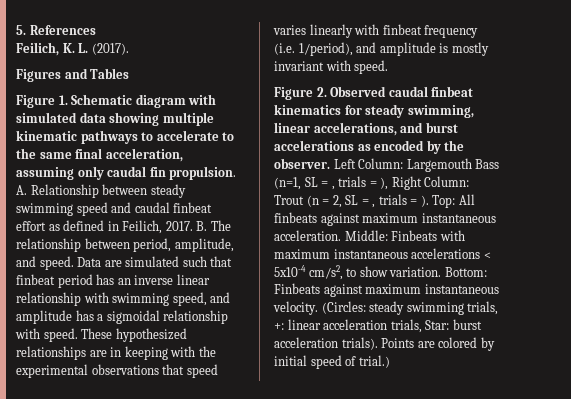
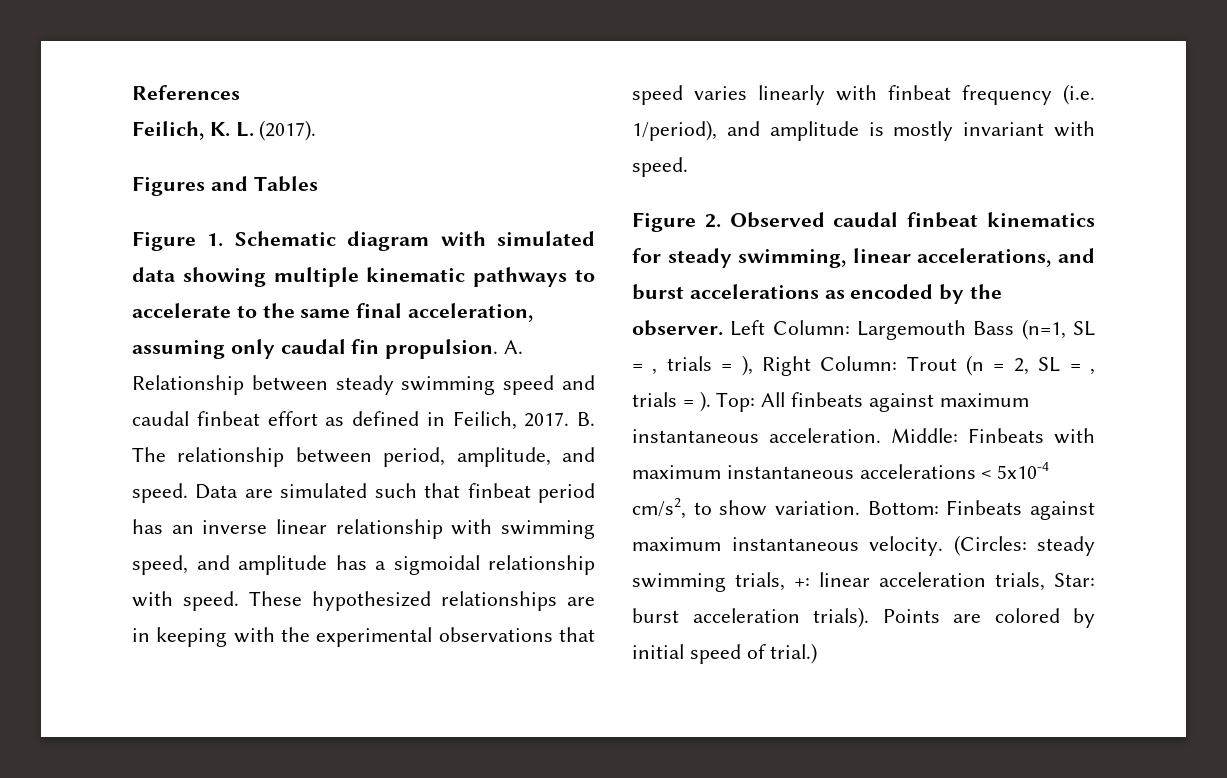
- 5. References
+ References

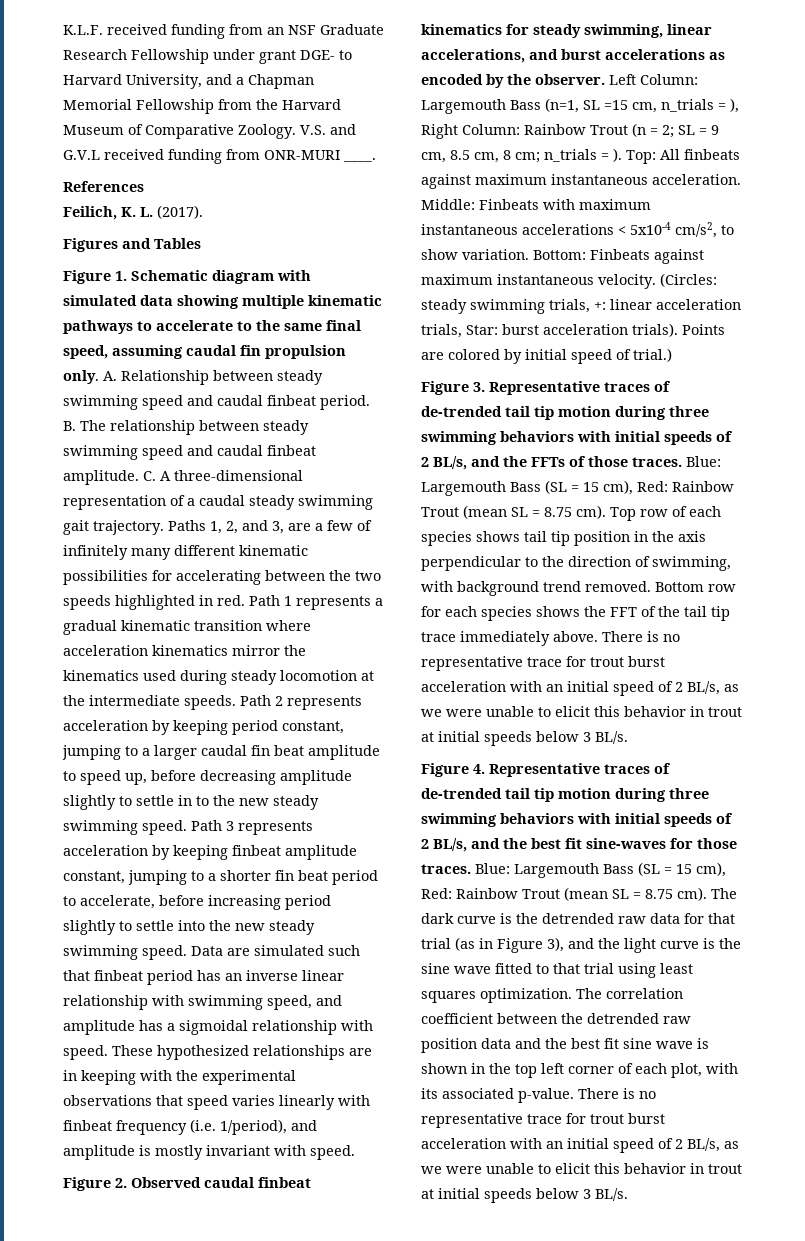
+ K.L.F. received funding from an NSF Graduate Research Fellowship under grant DGE- to Harvard University, and a Chapman Memorial Fellowship from the Harvard Museum of Comparative Zoology. V.S. and G.V.L received funding from ONR-MURI ____.
- Figure 1. Schematic diagram with simulated data showing multiple kinematic pathways to accelerate to the same final acceleration, assuming only caudal fin propulsion.
+ Figure 1. Schematic diagram with simulated data showing multiple kinematic pathways to accelerate to the same final speed, assuming caudal fin propulsion only.
- A. Relationship between steady swimming speed and caudal finbeat effort as defined in Feilich, 2017. B. The relationship between period, amplitude, and speed.
+ A. Relationship between steady swimming speed and caudal finbeat period. B. The relationship between steady swimming speed and caudal finbeat amplitude. C. A three-dimensional representation of a caudal steady swimming gait trajectory. Paths 1, 2, and 3, are a few of infinitely many different kinematic possibilities for accelerating between the two speeds highlighted in red. Path 1 represents a gradual kinematic transition where acceleration kinematics mirror the kinematics used during steady locomotion at the intermediate speeds. Path 2 represents acceleration by keeping period constant, jumping to a larger caudal fin beat amplitude to speed up, before decreasing amplitude slightly to settle in to the new steady swimming speed. Path 3 represents acceleration by keeping finbeat amplitude constant, jumping to a shorter fin beat period to accelerate, before increasing period slightly to settle into the new steady swimming speed.
- Left Column: Largemouth Bass (n=1, SL = , trials = ), Right Column: Trout (n = 2, SL = , trials = ).
+ Left Column: Largemouth Bass (n=1, SL =15 cm, n_trials = ), Right Column: Rainbow Trout (n = 2; SL = 9 cm, 8.5 cm, 8 cm; n_trials = ).
+ Figure 3. Representative traces of de-trended tail tip motion during three swimming behaviors with initial speeds of 2 BL/s, and the FFTs of those traces. Blue: Largemouth Bass (SL = 15 cm), Red: Rainbow Trout (mean SL = 8.75 cm). Top row of each species shows tail tip position in the axis perpendicular to the direction of swimming, with background trend removed. Bottom row for each species shows the FFT of the tail tip trace immediately above. There is no representative trace for trout burst acceleration with an initial speed of 2 BL/s, as we were unable to elicit this behavior in trout at initial speeds below 3 BL/s.
+ Figure 4. Representative traces of de-trended tail tip motion during three swimming behaviors with initial speeds of 2 BL/s, and the best fit sine-waves for those traces. Blue: Largemouth Bass (SL = 15 cm), Red: Rainbow Trout (mean SL = 8.75 cm). The dark curve is the detrended raw data for that trial (as in Figure 3), and the light curve is the sine wave fitted to that trial using least squares optimization. The correlation coefficient between the detrended raw position data and the best fit sine wave is shown in the top left corner of each plot, with its associated p-value. There is no representative trace for trout burst acceleration with an initial speed of 2 BL/s, as we were unable to elicit this behavior in trout at initial speeds below 3 BL/s.

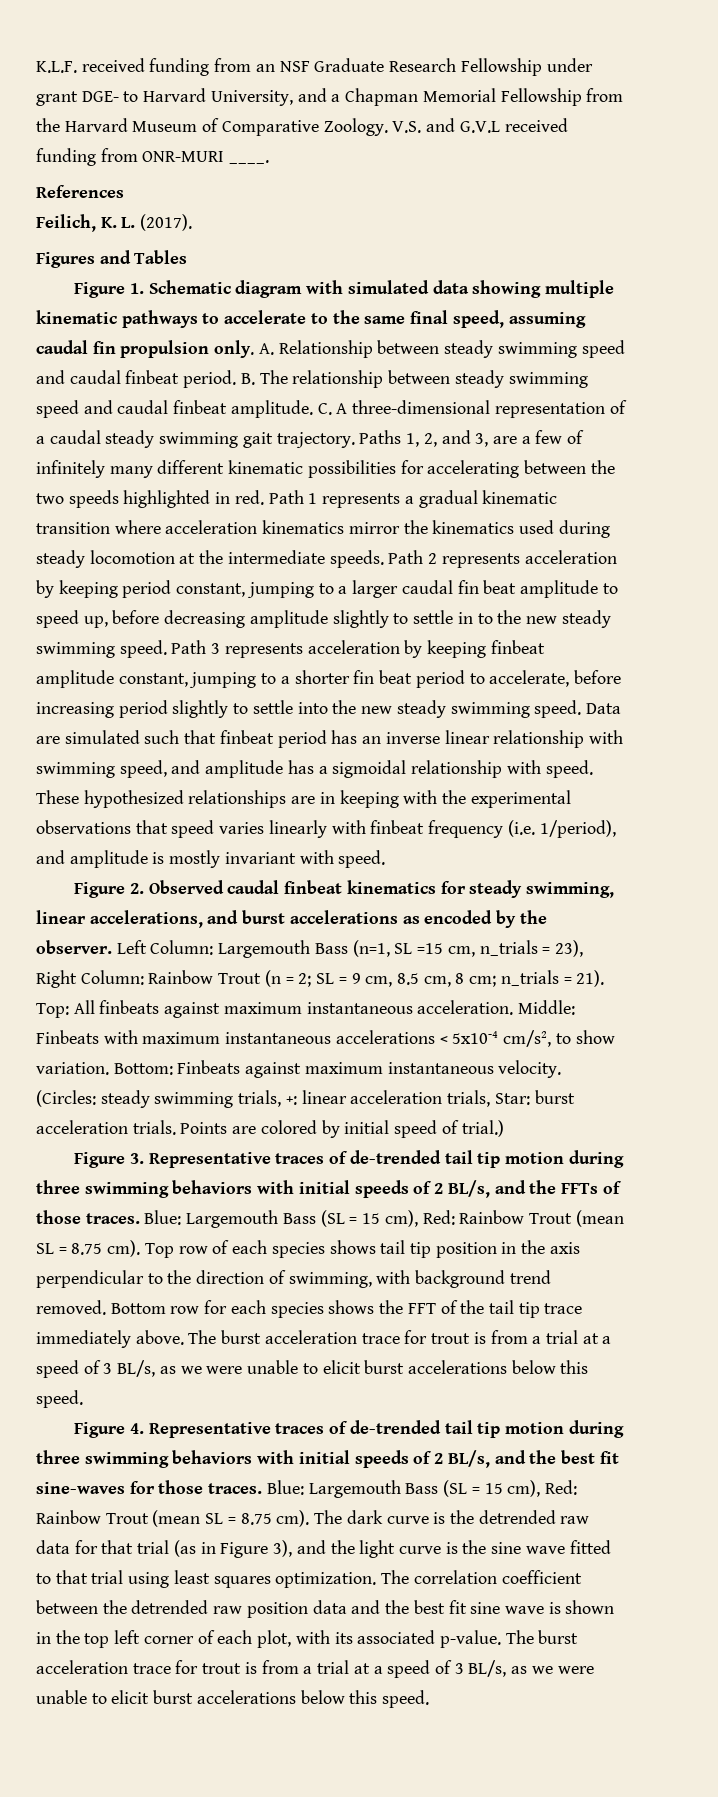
- Left Column: Largemouth Bass (n=1, SL =15 cm, n_trials = ), Right Column: Rainbow Trout (n = 2; SL = 9 cm, 8.5 cm, 8 cm; n_trials = ).
+ Left Column: Largemouth Bass (n=1, SL =15 cm, n_trials = 23), Right Column: Rainbow Trout (n = 2; SL = 9 cm, 8.5 cm, 8 cm; n_trials = 21).
- (Circles: steady swimming trials, +: linear acceleration trials, Star: burst acceleration trials).
+ (Circles: steady swimming trials, +: linear acceleration trials, Star: burst acceleration trials.
- Bottom row for each species shows the FFT of the tail tip trace immediately above. There is no representative trace for trout burst acceleration with an initial speed of 2 BL/s, as we were unable to elicit this behavior in trout at initial speeds below 3 BL/s.
+ Bottom row for each species shows the FFT of the tail tip trace immediately above. The burst acceleration trace for trout is from a trial at a speed of 3 BL/s, as we were unable to elicit burst accelerations below this speed.
- The correlation coefficient between the detrended raw position data and the best fit sine wave is shown in the top left corner of each plot, with its associated p-value. There is no representative trace for trout burst acceleration with an initial speed of 2 BL/s, as we were unable to elicit this behavior in trout at initial speeds below 3 BL/s.
+ The correlation coefficient between the detrended raw position data and the best fit sine wave is shown in the top left corner of each plot, with its associated p-value. The burst acceleration trace for trout is from a trial at a speed of 3 BL/s, as we were unable to elicit burst accelerations below this speed.

